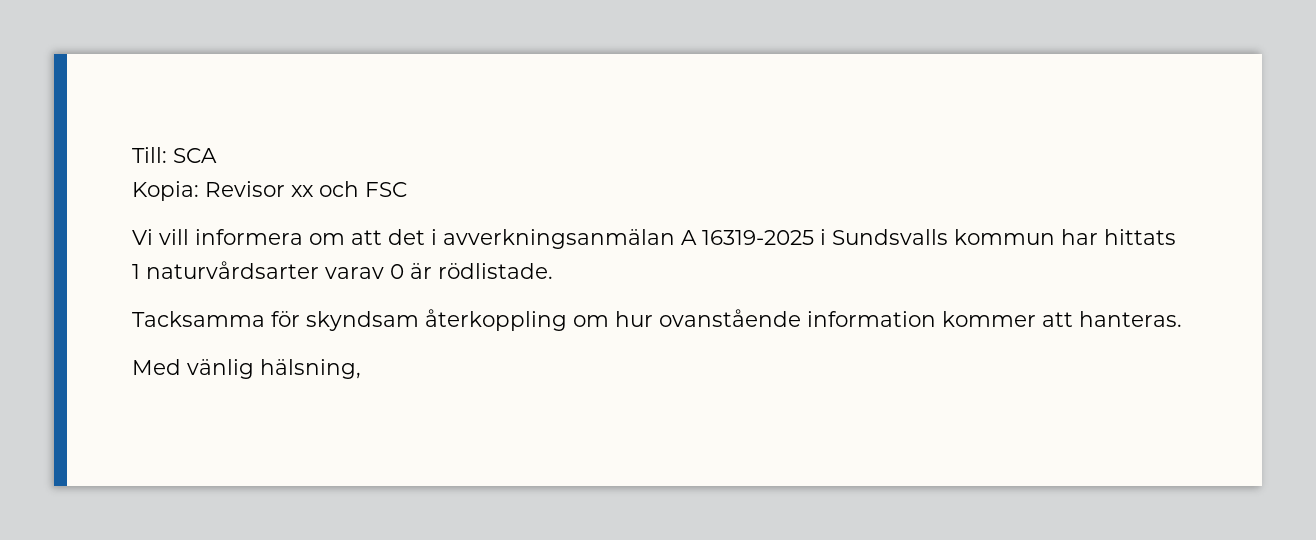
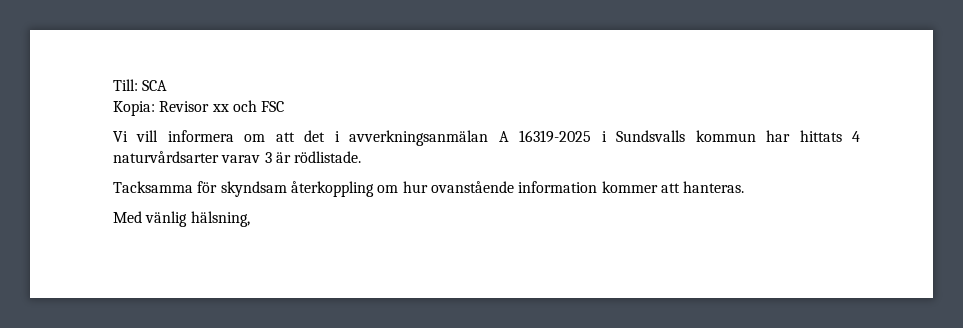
- Vi vill informera om att det i avverkningsanmälan A 16319-2025 i Sundsvalls kommun har hittats 1 naturvårdsarter varav 0 är rödlistade.
+ Vi vill informera om att det i avverkningsanmälan A 16319-2025 i Sundsvalls kommun har hittats 4 naturvårdsarter varav 3 är rödlistade.

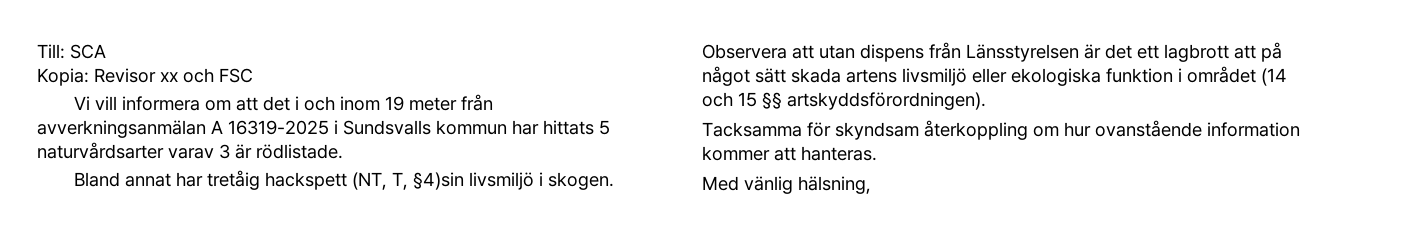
- Vi vill informera om att det i avverkningsanmälan A 16319-2025 i Sundsvalls kommun har hittats 4 naturvårdsarter varav 3 är rödlistade.
+ Vi vill informera om att det i och inom 19 meter från avverkningsanmälan A 16319-2025 i Sundsvalls kommun har hittats 5 naturvårdsarter varav 3 är rödlistade.
+ Bland annat har tretåig hackspett (NT, T, §4)sin livsmiljö i skogen. Observera att utan dispens från Länsstyrelsen är det ett lagbrott att på något sätt skada artens livsmiljö eller ekologiska funktion i området (14 och 15 §§ artskyddsförordningen).

